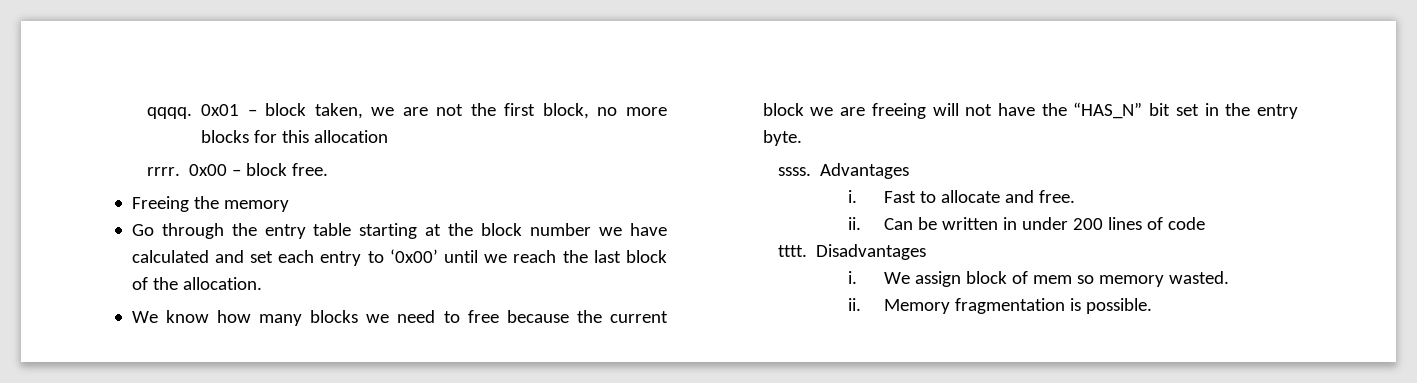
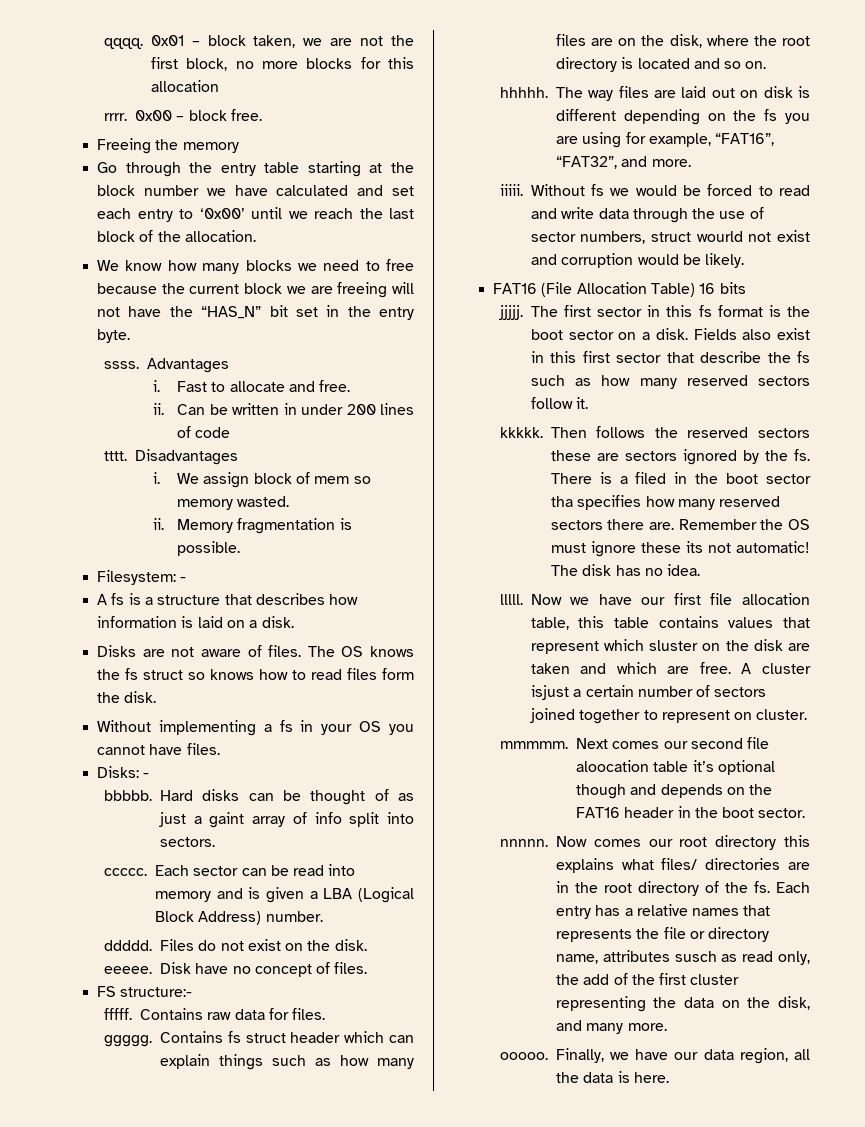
+ Filesystem: -
+ A fs is a structure that describes how information is laid on a disk.
+ Disks are not aware of files. The OS knows the fs struct so knows how to read files form the disk.
+ Without implementing a fs in your OS you cannot have files.
+ Disks: -
+ bbbbb. Hard disks can be thought of as just a gaint array of info split into sectors.
+ ccccc. Each sector can be read into memory and is given a LBA (Logical Block Address) number.
+ ddddd. Files do not exist on the disk.
+ eeeee. Disk have no concept of files.
+ FS structure:-
+ fffff. Contains raw data for files.
+ ggggg. Contains fs struct header which can explain things such as how many files are on the disk, where the root directory is located and so on.
+ hhhhh. The way files are laid out on disk is different depending on the fs you are using for example, “FAT16”, “FAT32”, and more.
+ iiiii. Without fs we would be forced to read and write data through the use of sector numbers, struct wourld not exist and corruption would be likely.
+ FAT16 (File Allocation Table) 16 bits
+ jjjjj. The first sector in this fs format is the boot sector on a disk. Fields also exist in this first sector that describe the fs such as how many reserved sectors follow it.
+ kkkkk. Then follows the reserved sectors these are sectors ignored by the fs. There is a filed in the boot sector tha specifies how many reserved sectors there are. Remember the OS must ignore these its not automatic! The disk has no idea.
+ lllll. Now we have our first file allocation table, this table contains values that represent which sluster on the disk are taken and which are free. A cluster isjust a certain number of sectors joined together to represent on cluster.
+ mmmmm. Next comes our second file aloocation table it’s optional though and depends on the FAT16 header in the boot sector.
+ nnnnn. Now comes our root directory this explains what files/ directories are in the root directory of the fs. Each entry has a relative names that represents the file or directory name, attributes susch as read only, the add of the first cluster representing the data on the disk, and many more.
+ ooooo. Finally, we have our data region, all the data is here.

